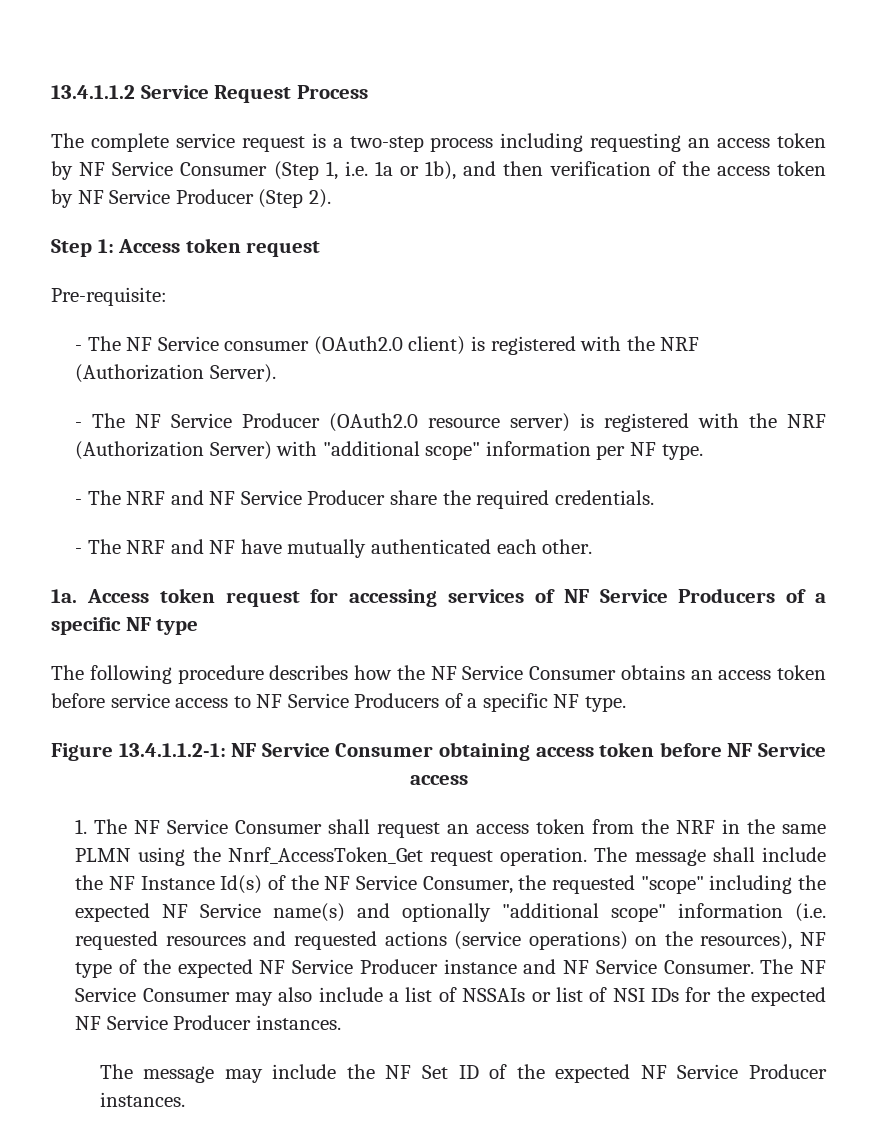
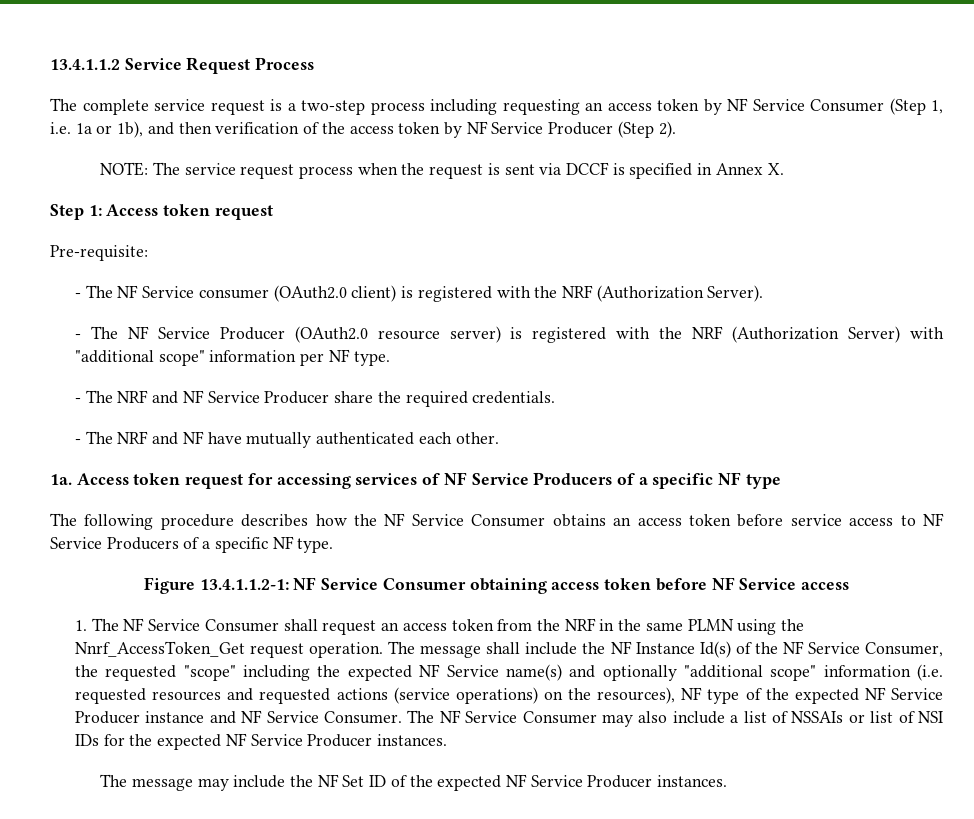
+ NOTE: The service request process when the request is sent via DCCF is specified in Annex X.

